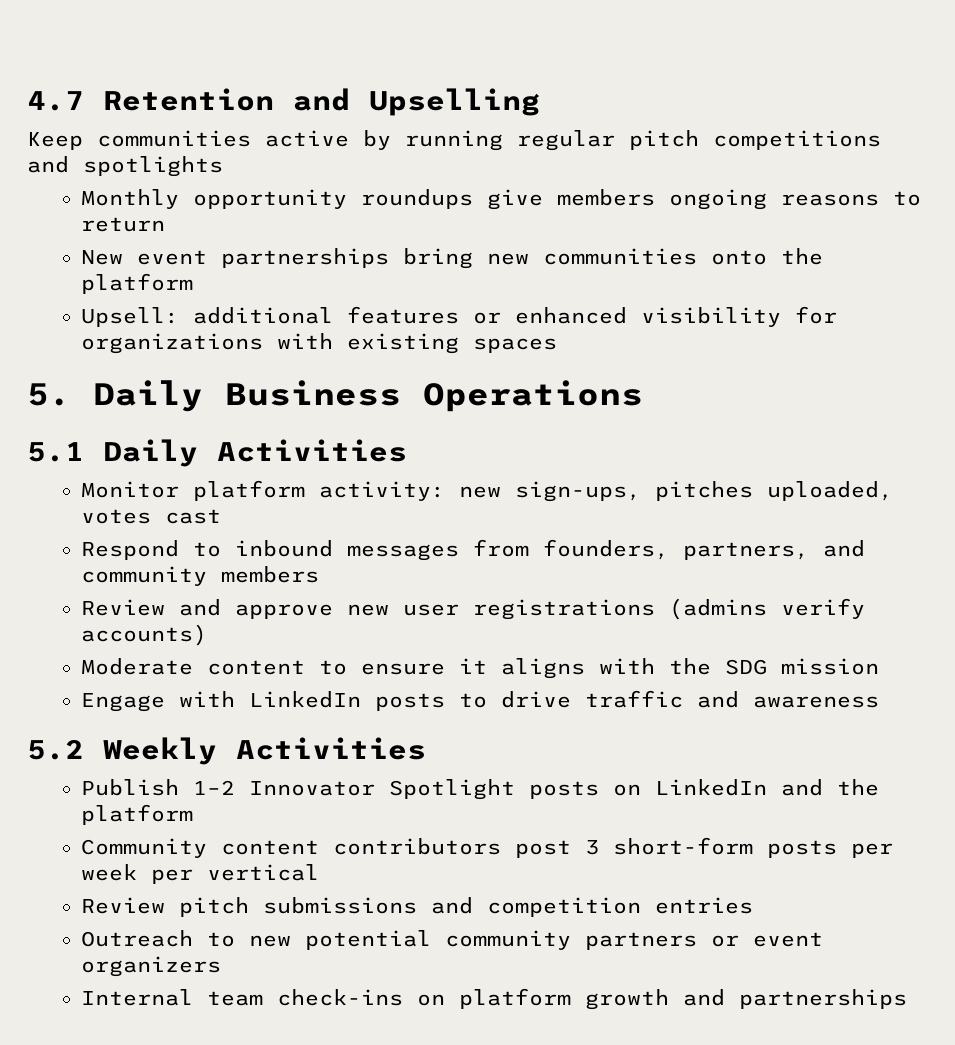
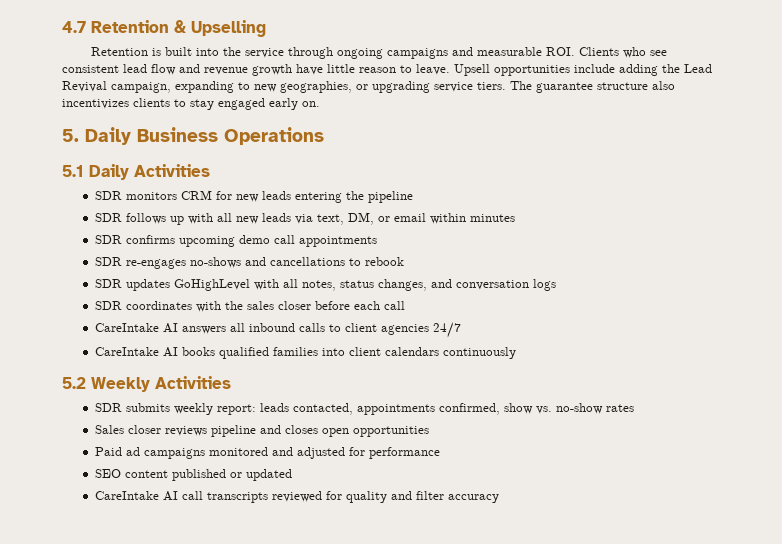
- 4.7 Retention and Upselling
+ 4.7 Retention & Upselling
- Keep communities active by running regular pitch competitions and spotlights
- Monthly opportunity roundups give members ongoing reasons to return
- New event partnerships bring new communities onto the platform
- Upsell: additional features or enhanced visibility for organizations with existing spaces
+ Retention is built into the service through ongoing campaigns and measurable ROI. Clients who see consistent lead flow and revenue growth have little reason to leave. Upsell opportunities include adding the Lead Revival campaign, expanding to new geographies, or upgrading service tiers. The guarantee structure also incentivizes clients to stay engaged early on.
- Monitor platform activity: new sign-ups, pitches uploaded, votes cast
- Respond to inbound messages from founders, partners, and community members
- Review and approve new user registrations (admins verify accounts)
- Moderate content to ensure it aligns with the SDG mission
- Engage with LinkedIn posts to drive traffic and awareness
+ SDR monitors CRM for new leads entering the pipeline
+ SDR follows up with all new leads via text, DM, or email within minutes
+ SDR confirms upcoming demo call appointments
+ SDR re-engages no-shows and cancellations to rebook
+ SDR updates GoHighLevel with all notes, status changes, and conversation logs
+ SDR coordinates with the sales closer before each call
+ CareIntake AI answers all inbound calls to client agencies 24/7
+ CareIntake AI books qualified families into client calendars continuously
  5.2 Weekly Activities
- Publish 1–2 Innovator Spotlight posts on LinkedIn and the platform
- Community content contributors post 3 short-form posts per week per vertical
- Review pitch submissions and competition entries
- Outreach to new potential community partners or event organizers
- Internal team check-ins on platform growth and partnerships
+ SDR submits weekly report: leads contacted, appointments confirmed, show vs. no-show rates
+ Sales closer reviews pipeline and closes open opportunities
+ Paid ad campaigns monitored and adjusted for performance
+ SEO content published or updated
+ CareIntake AI call transcripts reviewed for quality and filter accuracy

